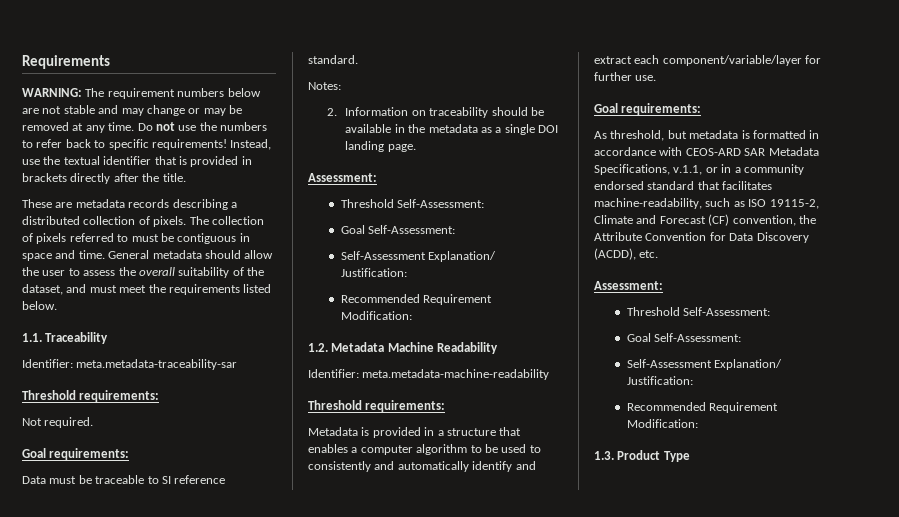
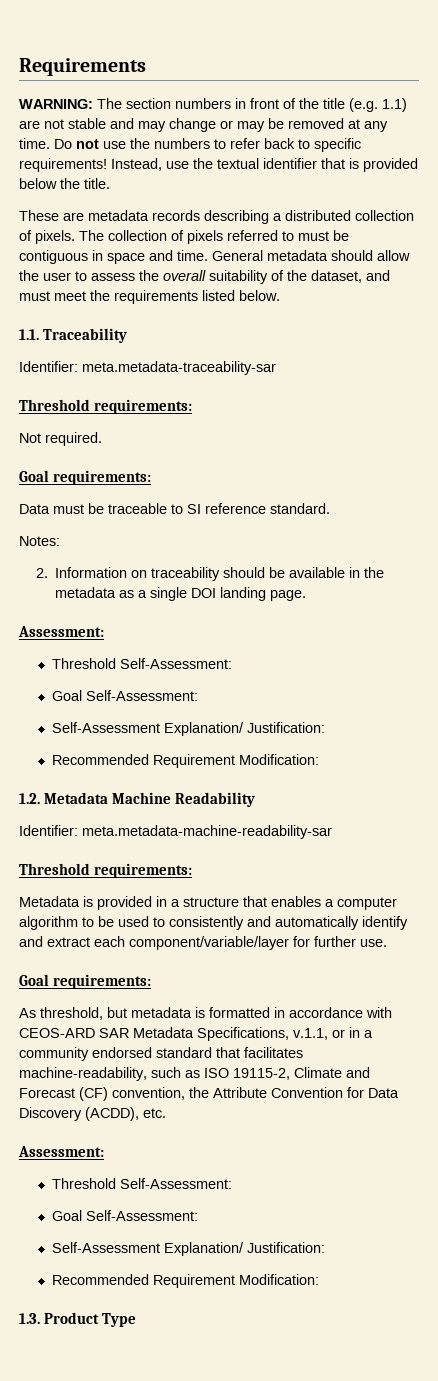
- WARNING: The requirement numbers below are not stable and may change or may be removed at any time.
+ WARNING: The section numbers in front of the title (e.g. 1.1) are not stable and may change or may be removed at any time.
- Instead, use the textual identifier that is provided in brackets directly after the title.
+ Instead, use the textual identifier that is provided below the title.
- Identifier: meta.metadata-machine-readability
+ Identifier: meta.metadata-machine-readability-sar

